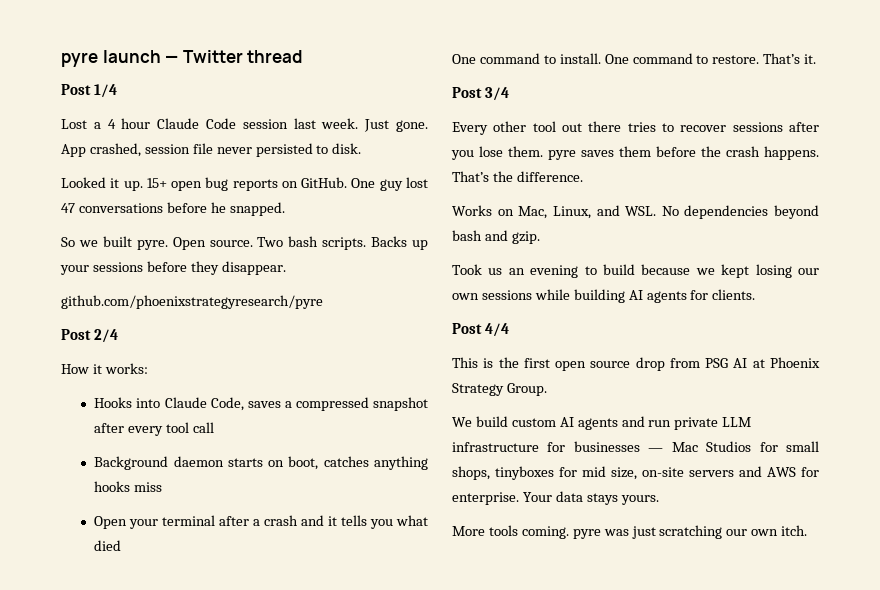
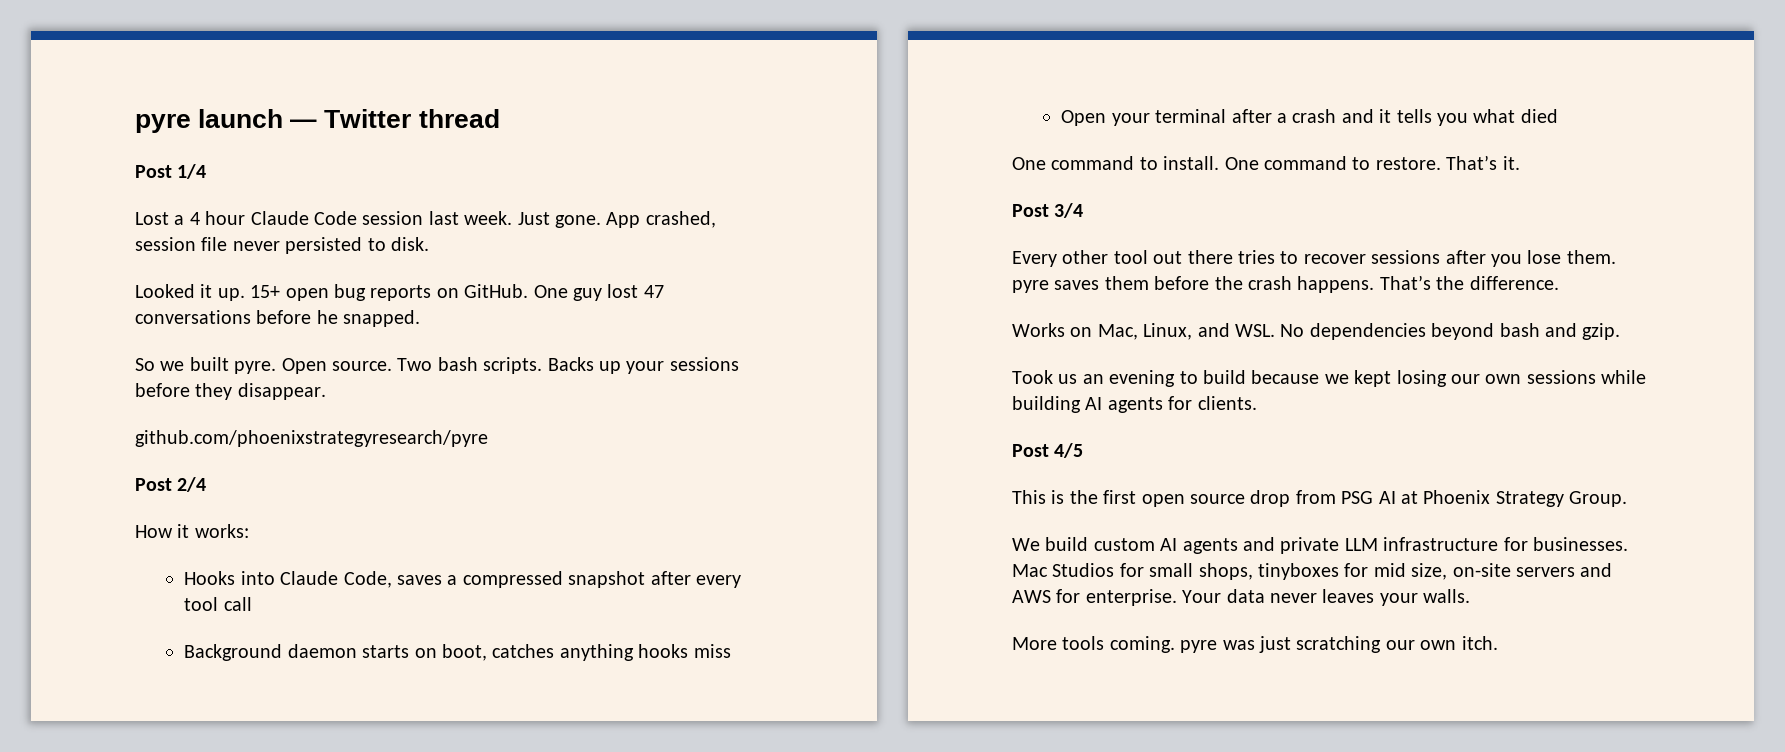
- Post 4/4
+ Post 4/5
- We build custom AI agents and run private LLM infrastructure for businesses — Mac Studios for small shops, tinyboxes for mid size, on-site servers and AWS for enterprise.
+ We build custom AI agents and private LLM infrastructure for businesses. Mac Studios for small shops, tinyboxes for mid size, on-site servers and AWS for enterprise.
- Your data stays yours.
+ Your data never leaves your walls.

